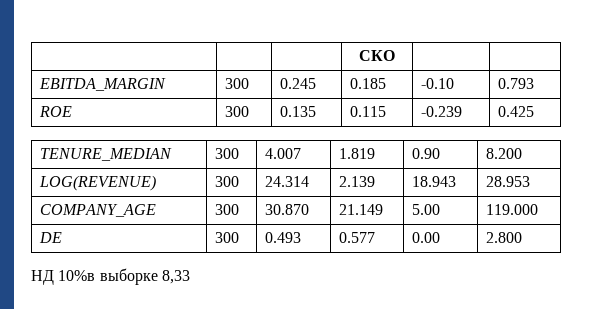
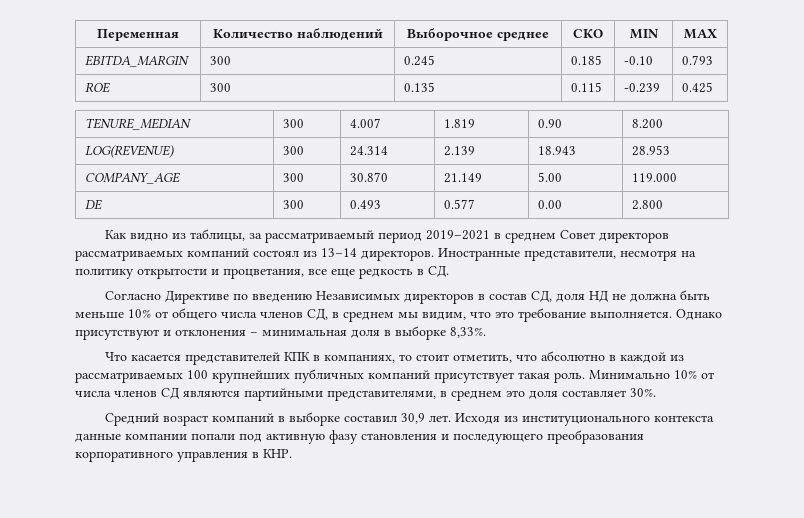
- | | | СКО | |
+ Переменная | Количество наблюдений | Выборочное среднее | СКО | MIN | MAX
- НД 10%в выборке 8,33
+ Как видно из таблицы, за рассматриваемый период 2019–2021 в среднем Совет директоров рассматриваемых компаний состоял из 13–14 директоров. Иностранные представители, несмотря на политику открытости и процветания, все еще редкость в СД.
+ Согласно Директиве по введению Независимых директоров в состав СД, доля НД не должна быть меньше 10% от общего числа членов СД, в среднем мы видим, что это требование выполняется. Однако присутствуют и отклонения – минимальная доля в выборке 8,33%.
+ Что касается представителей КПК в компаниях, то стоит отметить, что абсолютно в каждой из рассматриваемых 100 крупнейших публичных компаний присутствует такая роль. Минимально 10% от числа членов СД являются партийными представителями, в среднем это доля составляет 30%.
+ Средний возраст компаний в выборке составил 30,9 лет. Исходя из институционального контекста данные компании попали под активную фазу становления и последующего преобразования корпоративного управления в КНР.

